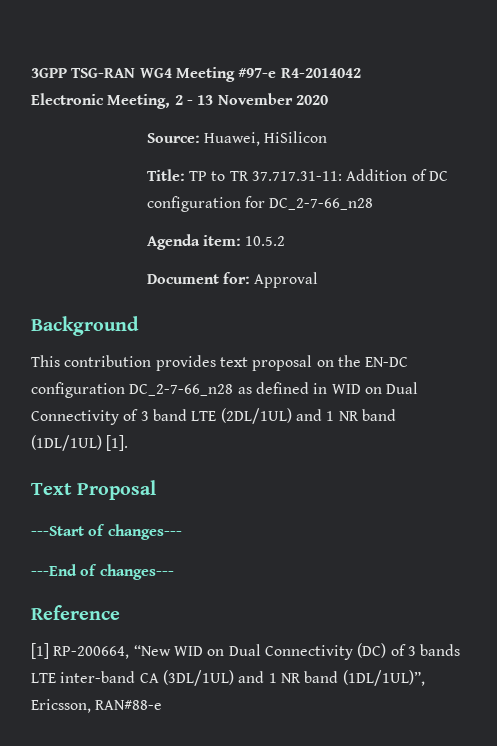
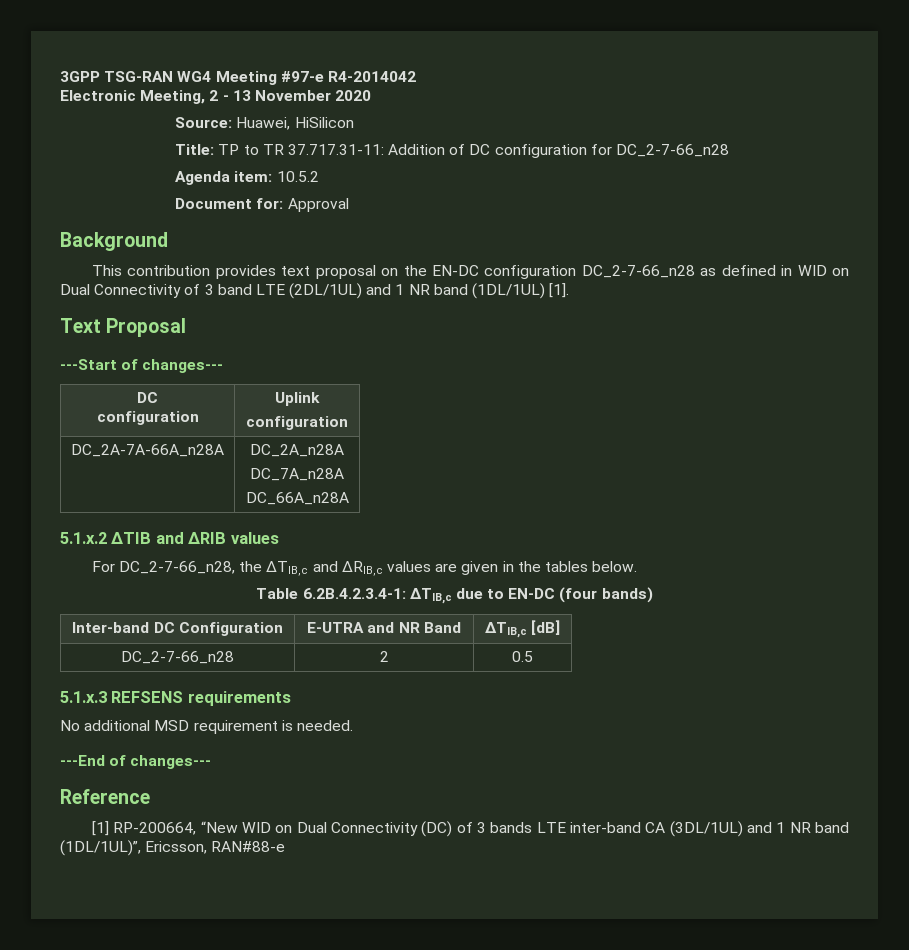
  ---Start of changes---
+ DC
+ configuration | Uplink
+ configuration
+ DC_2A-7A-66A_n28A | DC_2A_n28A
+ DC_7A_n28A
+ DC_66A_n28A
+ 5.1.x.2 ∆TIB and ∆RIB values
+ For DC_2-7-66_n28, the ΔTIB,c and ΔRIB,c values are given in the tables below.
+ Table 6.2B.4.2.3.4-1: ΔTIB,c due to EN-DC (four bands)
+ Inter-band DC Configuration | E-UTRA and NR Band | ΔTIB,c [dB]
+ DC_2-7-66_n28 | 2 | 0.5
+ 5.1.x.3 REFSENS requirements
+ No additional MSD requirement is needed.

